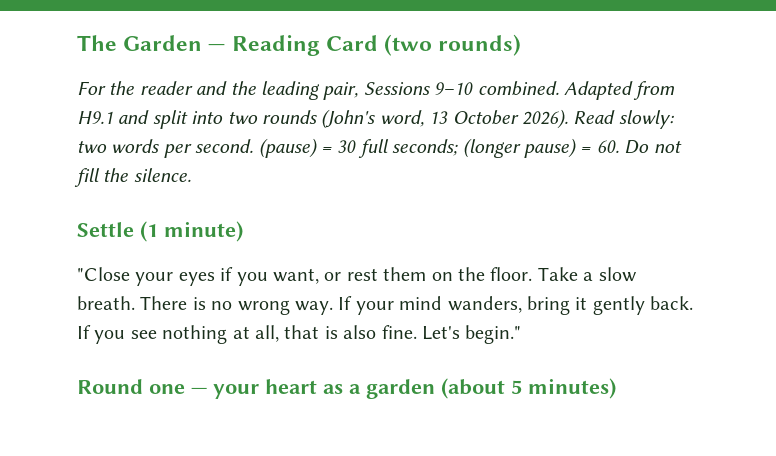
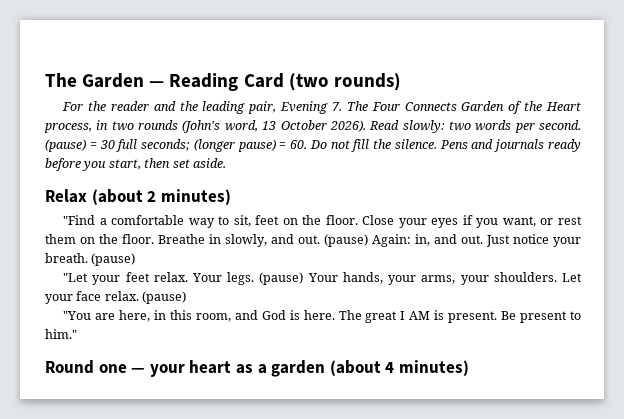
- For the reader and the leading pair, Sessions 9–10 combined. Adapted from H9.1 and split into two rounds (John's word, 13 October 2026).
+ For the reader and the leading pair, Evening 7. The Four Connects Garden of the Heart process, in two rounds (John's word, 13 October 2026).
- (pause) = 30 full seconds; (longer pause) = 60. Do not fill the silence.
- Settle (1 minute)
- "Close your eyes if you want, or rest them on the floor.
+ (pause) = 30 full seconds; (longer pause) = 60. Do not fill the silence. Pens and journals ready before you start, then set aside.
+ Relax (about 2 minutes)
+ "Find a comfortable way to sit, feet on the floor. Close your eyes if you want, or rest them on the floor.
- Take a slow breath. There is no wrong way. If your mind wanders, bring it gently back. If you see nothing at all, that is also fine. Let's begin."
+ Breathe in slowly, and out. (pause) Again: in, and out. Just notice your breath. (pause)
+ "Let your feet relax. Your legs. (pause) Your hands, your arms, your shoulders. Let your face relax. (pause)
+ "You are here, in this room, and God is here. The great I AM is present. Be present to him."
- Round one — your heart as a garden (about 5 minutes)
+ Round one — your heart as a garden (about 4 minutes)

